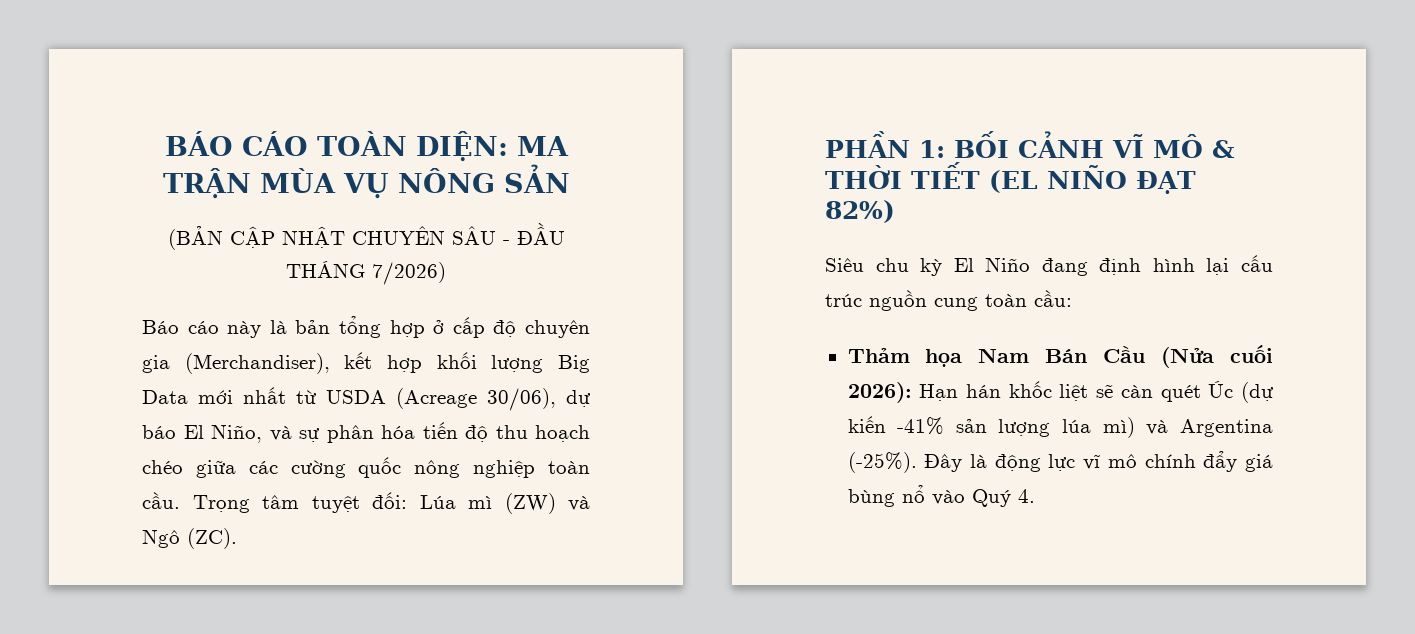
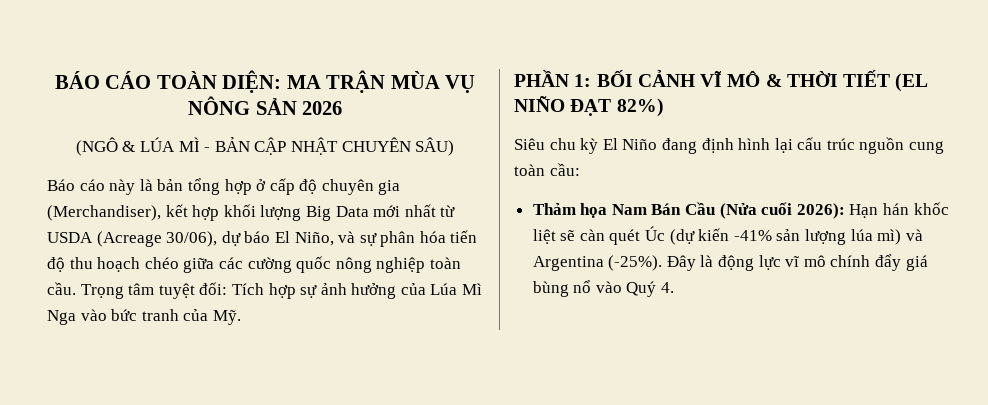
- BÁO CÁO TOÀN DIỆN: MA TRẬN MÙA VỤ NÔNG SẢN
- (BẢN CẬP NHẬT CHUYÊN SÂU - ĐẦU THÁNG 7/2026)
+ BÁO CÁO TOÀN DIỆN: MA TRẬN MÙA VỤ NÔNG SẢN 2026
+ (NGÔ & LÚA MÌ - BẢN CẬP NHẬT CHUYÊN SÂU)
- Trọng tâm tuyệt đối: Lúa mì (ZW) và Ngô (ZC).
+ Trọng tâm tuyệt đối: Tích hợp sự ảnh hưởng của Lúa Mì Nga vào bức tranh của Mỹ.

